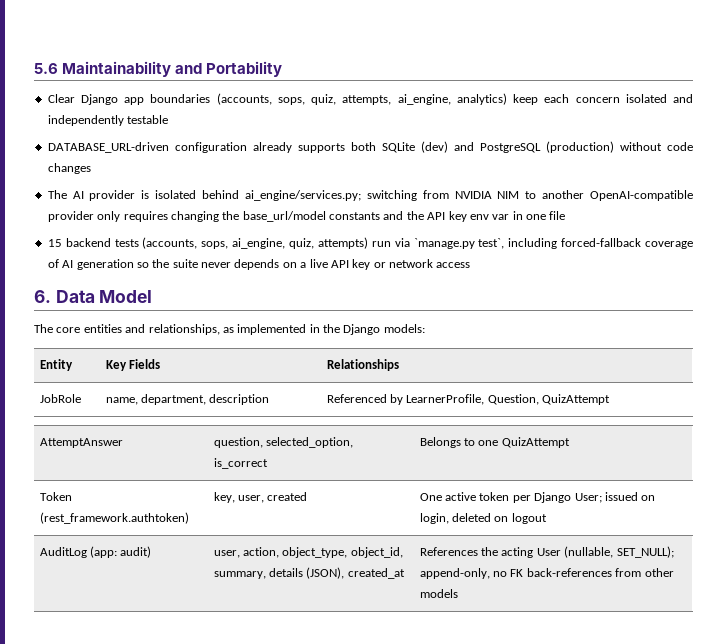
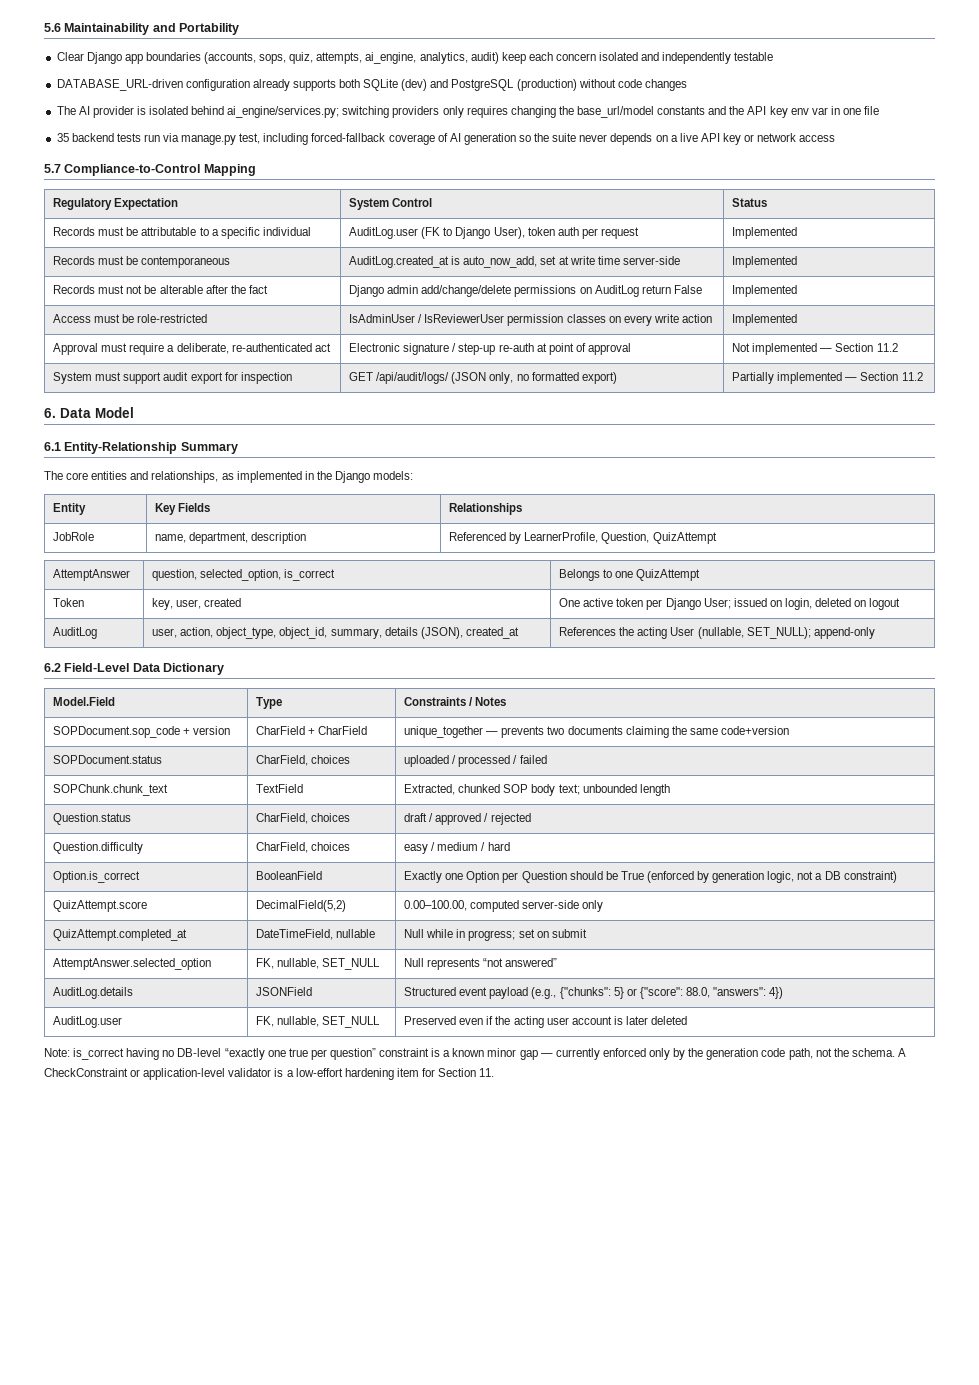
- Clear Django app boundaries (accounts, sops, quiz, attempts, ai_engine, analytics) keep each concern isolated and independently testable
+ Clear Django app boundaries (accounts, sops, quiz, attempts, ai_engine, analytics, audit) keep each concern isolated and independently testable
- The AI provider is isolated behind ai_engine/services.py; switching from NVIDIA NIM to another OpenAI-compatible provider only requires changing the base_url/model constants and the API key env var in one file
+ The AI provider is isolated behind ai_engine/services.py; switching providers only requires changing the base_url/model constants and the API key env var in one file
- 15 backend tests (accounts, sops, ai_engine, quiz, attempts) run via `manage.py test`, including forced-fallback coverage of AI generation so the suite never depends on a live API key or network access
+ 35 backend tests run via manage.py test, including forced-fallback coverage of AI generation so the suite never depends on a live API key or network access
+ 5.7 Compliance-to-Control Mapping
+ Regulatory Expectation | System Control | Status
+ Records must be attributable to a specific individual | AuditLog.user (FK to Django User), token auth per request | Implemented
+ Records must be contemporaneous | AuditLog.created_at is auto_now_add, set at write time server-side | Implemented
+ Records must not be alterable after the fact | Django admin add/change/delete permissions on AuditLog return False | Implemented
+ Access must be role-restricted | IsAdminUser / IsReviewerUser permission classes on every write action | Implemented
+ Approval must require a deliberate, re-authenticated act | Electronic signature / step-up re-auth at point of approval | Not implemented — Section 11.2
+ System must support audit export for inspection | GET /api/audit/logs/ (JSON only, no formatted export) | Partially implemented — Section 11.2
+ 6.1 Entity-Relationship Summary
- Token (rest_framework.authtoken) | key, user, created | One active token per Django User; issued on login, deleted on logout
+ Token | key, user, created | One active token per Django User; issued on login, deleted on logout
- AuditLog (app: audit) | user, action, object_type, object_id, summary, details (JSON), created_at | References the acting User (nullable, SET_NULL); append-only, no FK back-references from other models
+ AuditLog | user, action, object_type, object_id, summary, details (JSON), created_at | References the acting User (nullable, SET_NULL); append-only
+ 6.2 Field-Level Data Dictionary
+ Model.Field | Type | Constraints / Notes
+ SOPDocument.sop_code + version | CharField + CharField | unique_together — prevents two documents claiming the same code+version
+ SOPDocument.status | CharField, choices | uploaded / processed / failed
+ SOPChunk.chunk_text | TextField | Extracted, chunked SOP body text; unbounded length
+ Question.status | CharField, choices | draft / approved / rejected
+ Question.difficulty | CharField, choices | easy / medium / hard
+ Option.is_correct | BooleanField | Exactly one Option per Question should be True (enforced by generation logic, not a DB constraint)
+ QuizAttempt.score | DecimalField(5,2) | 0.00–100.00, computed server-side only
+ QuizAttempt.completed_at | DateTimeField, nullable | Null while in progress; set on submit
+ AttemptAnswer.selected_option | FK, nullable, SET_NULL | Null represents “not answered”
+ AuditLog.details | JSONField | Structured event payload (e.g., {"chunks": 5} or {"score": 88.0, "answers": 4})
+ AuditLog.user | FK, nullable, SET_NULL | Preserved even if the acting user account is later deleted
+ Note: is_correct having no DB-level “exactly one true per question” constraint is a known minor gap — currently enforced only by the generation code path, not the schema. A CheckConstraint or application-level validator is a low-effort hardening item for Section 11.

